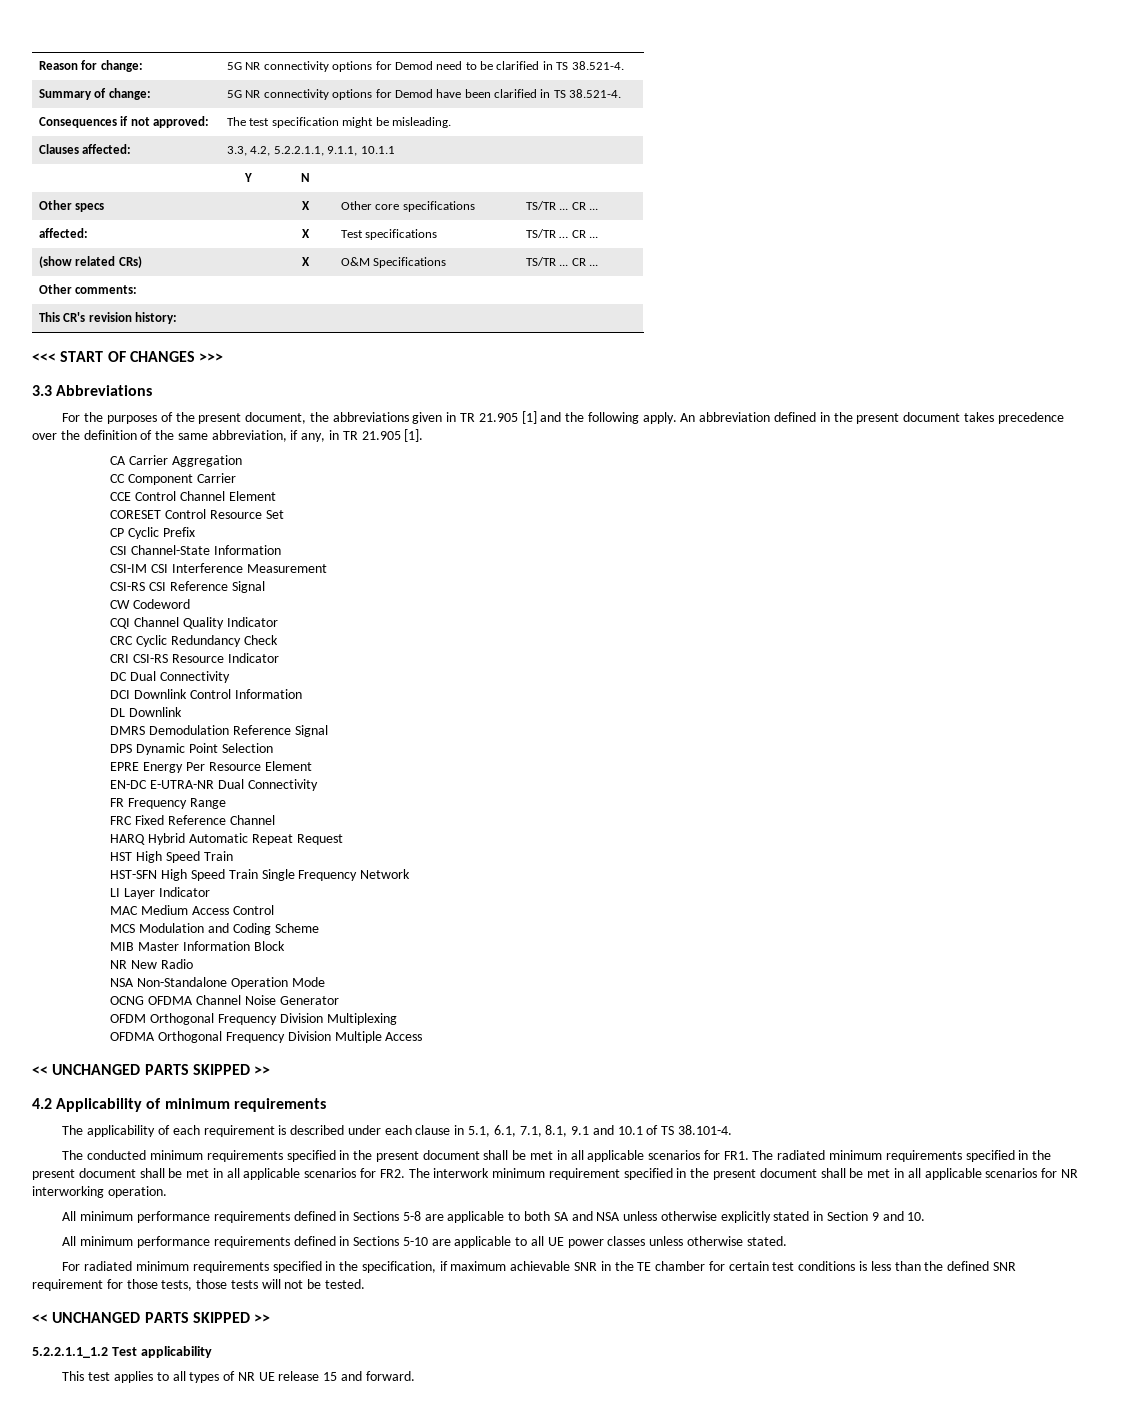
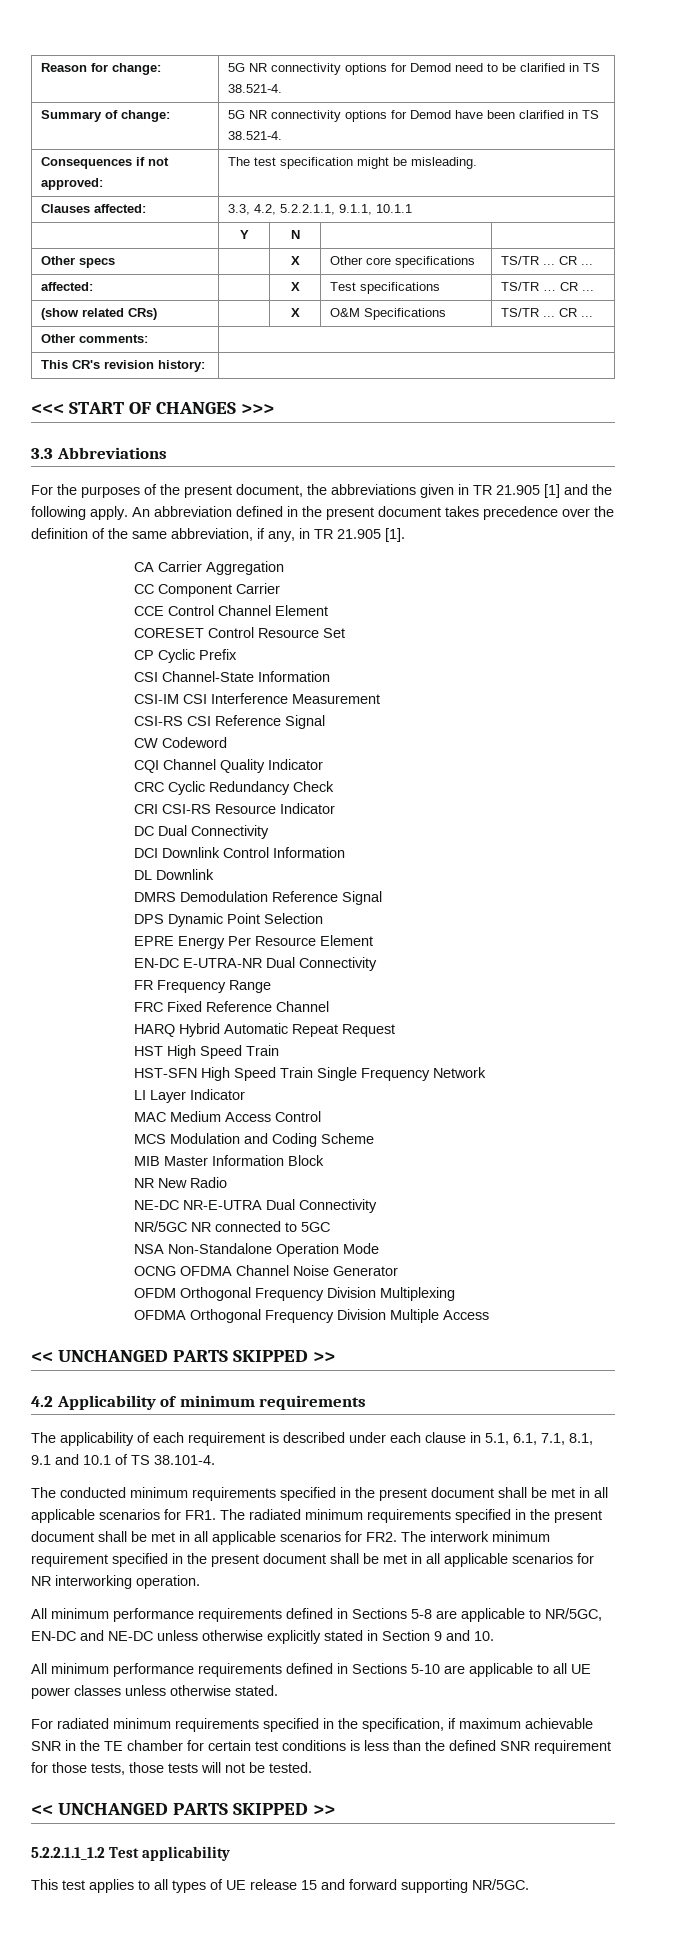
+ NE-DC NR-E-UTRA Dual Connectivity
+ NR/5GC NR connected to 5GC
- All minimum performance requirements defined in Sections 5-8 are applicable to both SA and NSA unless otherwise explicitly stated in Section 9 and 10.
+ All minimum performance requirements defined in Sections 5-8 are applicable to NR/5GC, EN-DC and NE-DC unless otherwise explicitly stated in Section 9 and 10.
- This test applies to all types of NR UE release 15 and forward.
+ This test applies to all types of UE release 15 and forward supporting NR/5GC.

